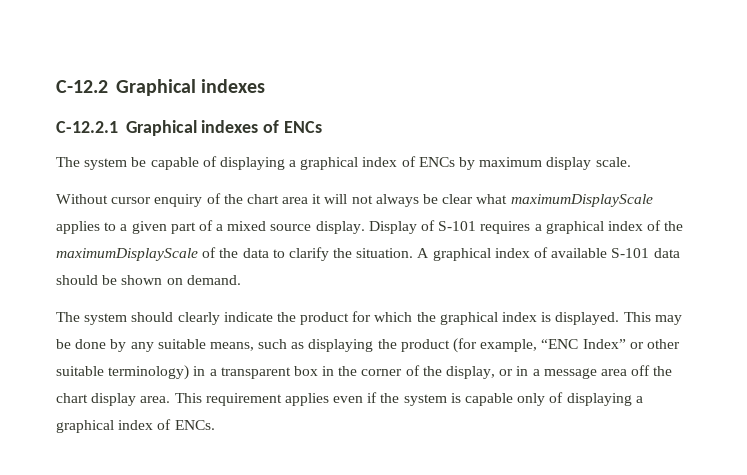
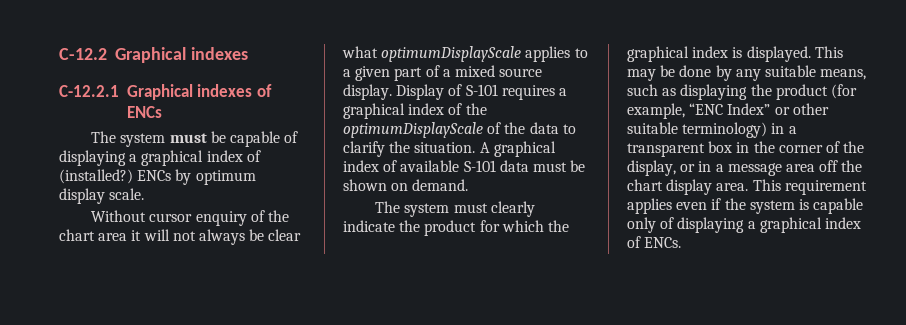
- The system be capable of displaying a graphical index of ENCs by maximum display scale.
+ The system must be capable of displaying a graphical index of (installed?) ENCs by optimum display scale.
- Without cursor enquiry of the chart area it will not always be clear what maximumDisplayScale applies to a given part of a mixed source display.
+ Without cursor enquiry of the chart area it will not always be clear what optimumDisplayScale applies to a given part of a mixed source display.
- Display of S-101 requires a graphical index of the maximumDisplayScale of the data to clarify the situation.
+ Display of S-101 requires a graphical index of the optimumDisplayScale of the data to clarify the situation.
- A graphical index of available S-101 data should be shown on demand.
+ A graphical index of available S-101 data must be shown on demand.
- The system should clearly indicate the product for which the graphical index is displayed.
+ The system must clearly indicate the product for which the graphical index is displayed.

